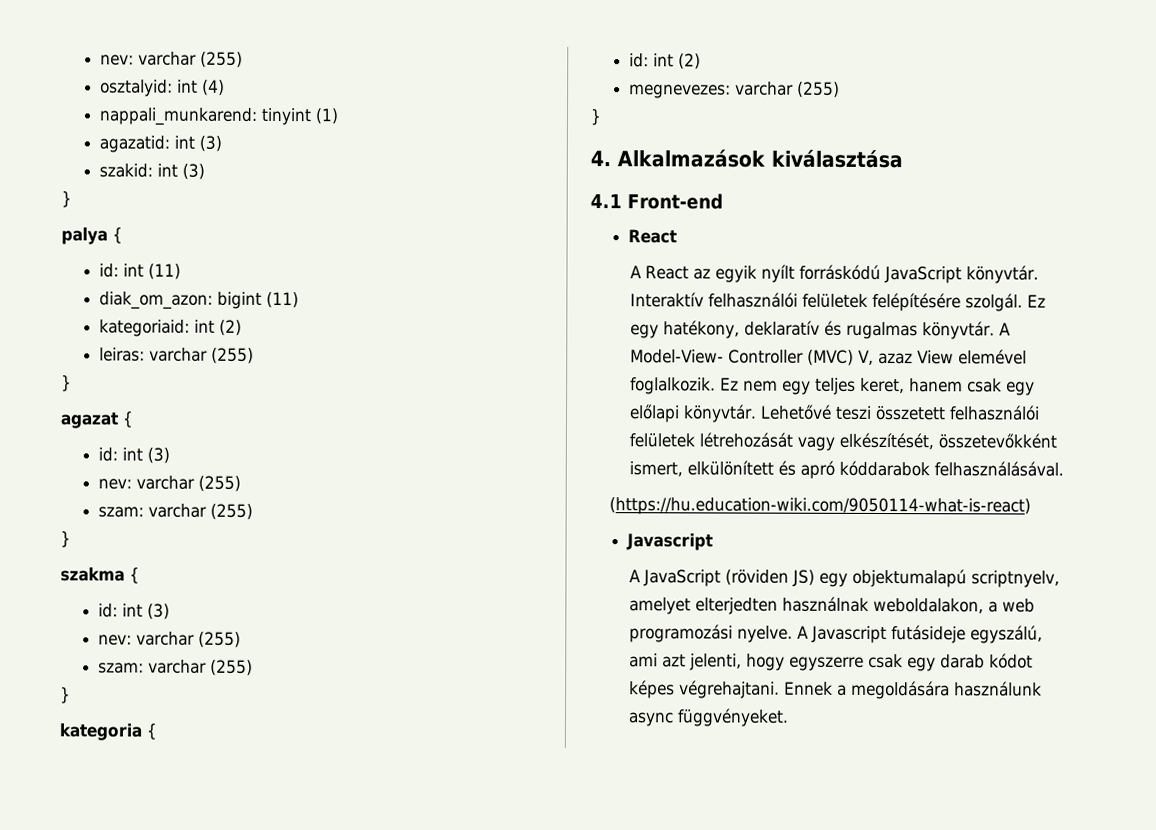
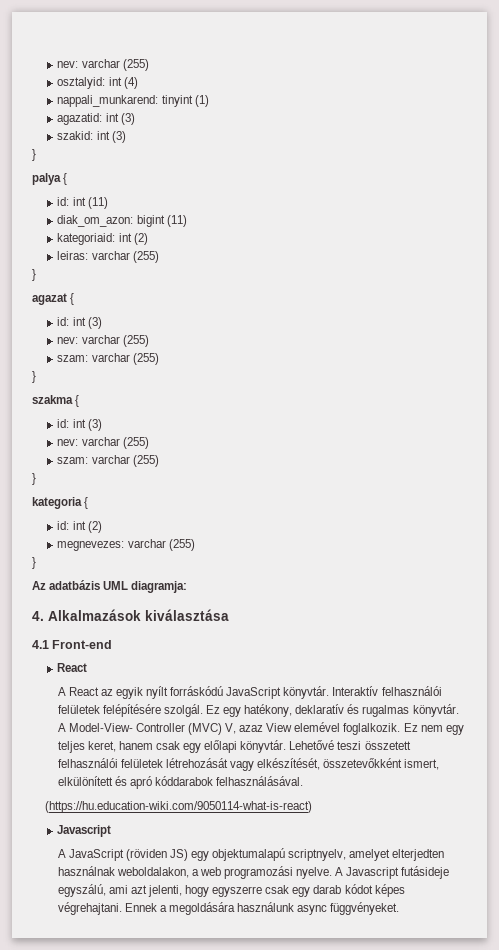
+ Az adatbázis UML diagramja:

